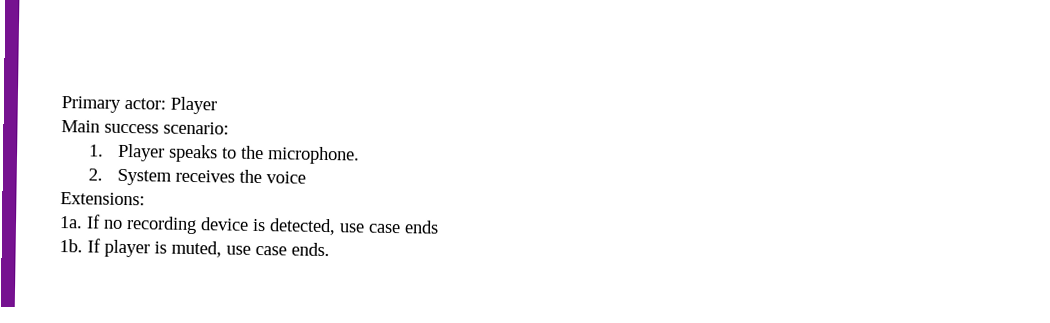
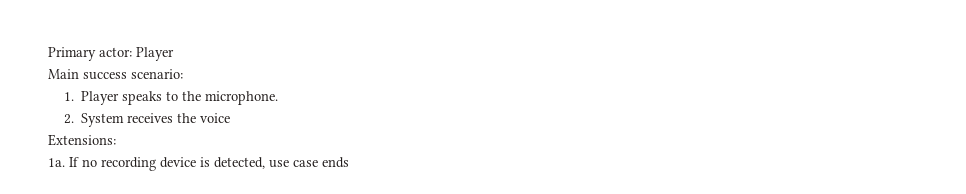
- 1b. If player is muted, use case ends.

